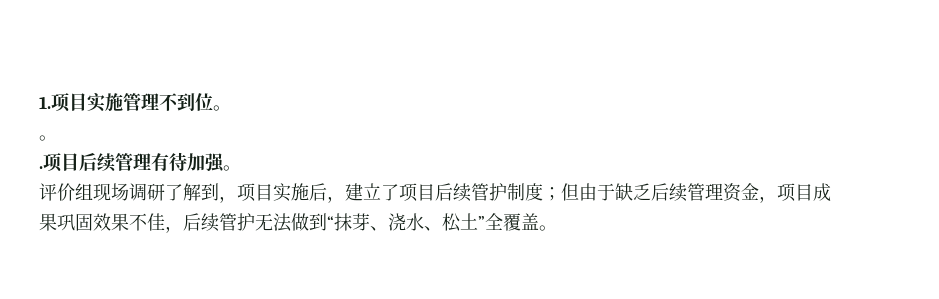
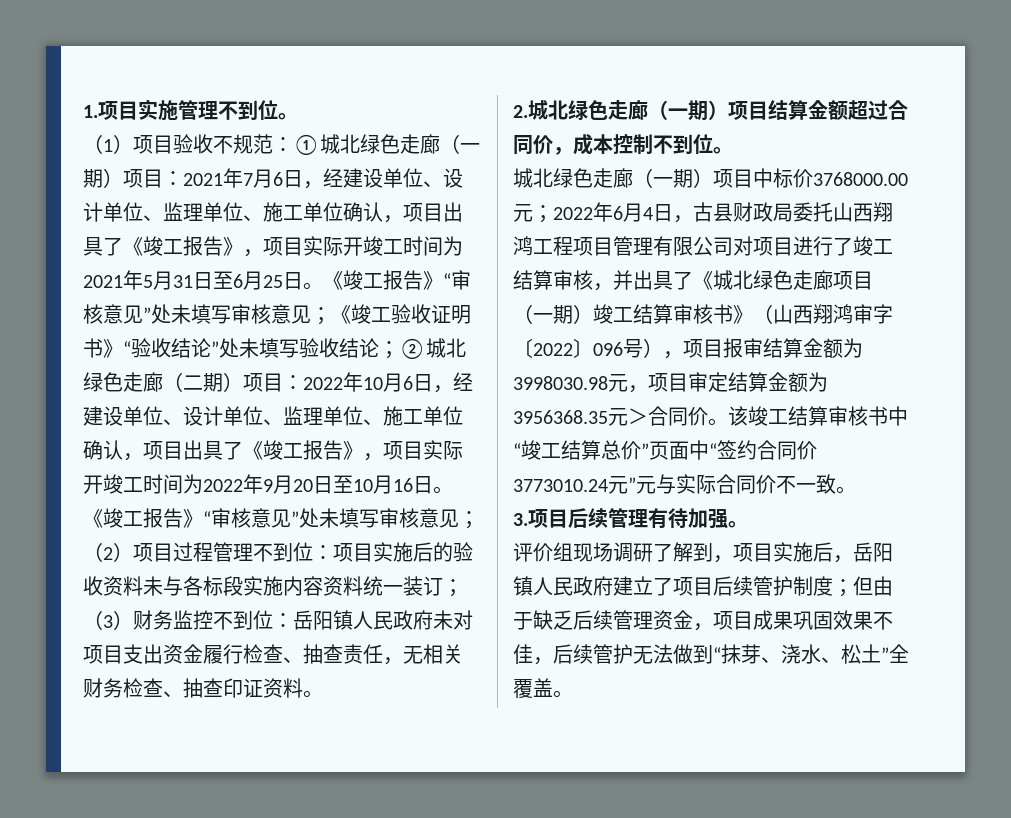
  1.项目实施管理不到位。
- 。
- .项目后续管理有待加强。
+ （1）项目验收不规范：①城北绿色走廊（一期）项目：2021年7月6日，经建设单位、设计单位、监理单位、施工单位确认，项目出具了《竣工报告》，项目实际开竣工时间为2021年5月31日至6月25日。《竣工报告》“审核意见”处未填写审核意见；《竣工验收证明书》“验收结论”处未填写验收结论；②城北绿色走廊（二期）项目：2022年10月6日，经建设单位、设计单位、监理单位、施工单位确认，项目出具了《竣工报告》，项目实际开竣工时间为2022年9月20日至10月16日。《竣工报告》“审核意见”处未填写审核意见；（2）项目过程管理不到位：项目实施后的验收资料未与各标段实施内容资料统一装订；（3）财务监控不到位：岳阳镇人民政府未对项目支出资金履行检查、抽查责任，无相关财务检查、抽查印证资料。
+ 2.城北绿色走廊（一期）项目结算金额超过合同价，成本控制不到位。
+ 城北绿色走廊（一期）项目中标价3768000.00元；2022年6月4日，古县财政局委托山西翔鸿工程项目管理有限公司对项目进行了竣工结算审核，并出具了《城北绿色走廊项目（一期）竣工结算审核书》（山西翔鸿审字〔2022〕096号），项目报审结算金额为3998030.98元，项目审定结算金额为3956368.35元＞合同价。该竣工结算审核书中“竣工结算总价”页面中“签约合同价3773010.24元”元与实际合同价不一致。
+ 3.项目后续管理有待加强。
- 评价组现场调研了解到，项目实施后，建立了项目后续管护制度；但由于缺乏后续管理资金，项目成果巩固效果不佳，后续管护无法做到“抹芽、浇水、松土”全覆盖。
+ 评价组现场调研了解到，项目实施后，岳阳镇人民政府建立了项目后续管护制度；但由于缺乏后续管理资金，项目成果巩固效果不佳，后续管护无法做到“抹芽、浇水、松土”全覆盖。

